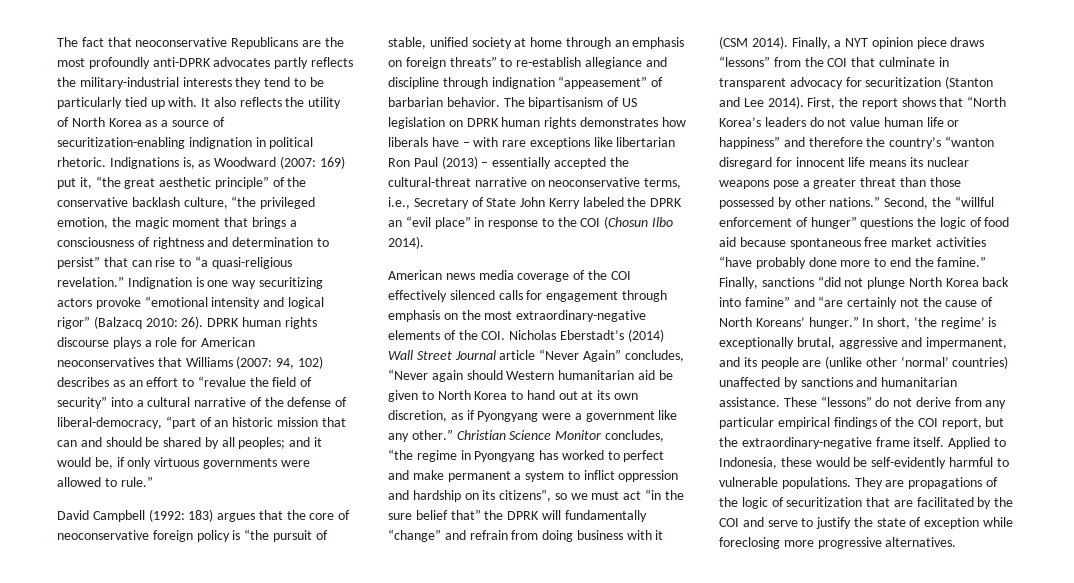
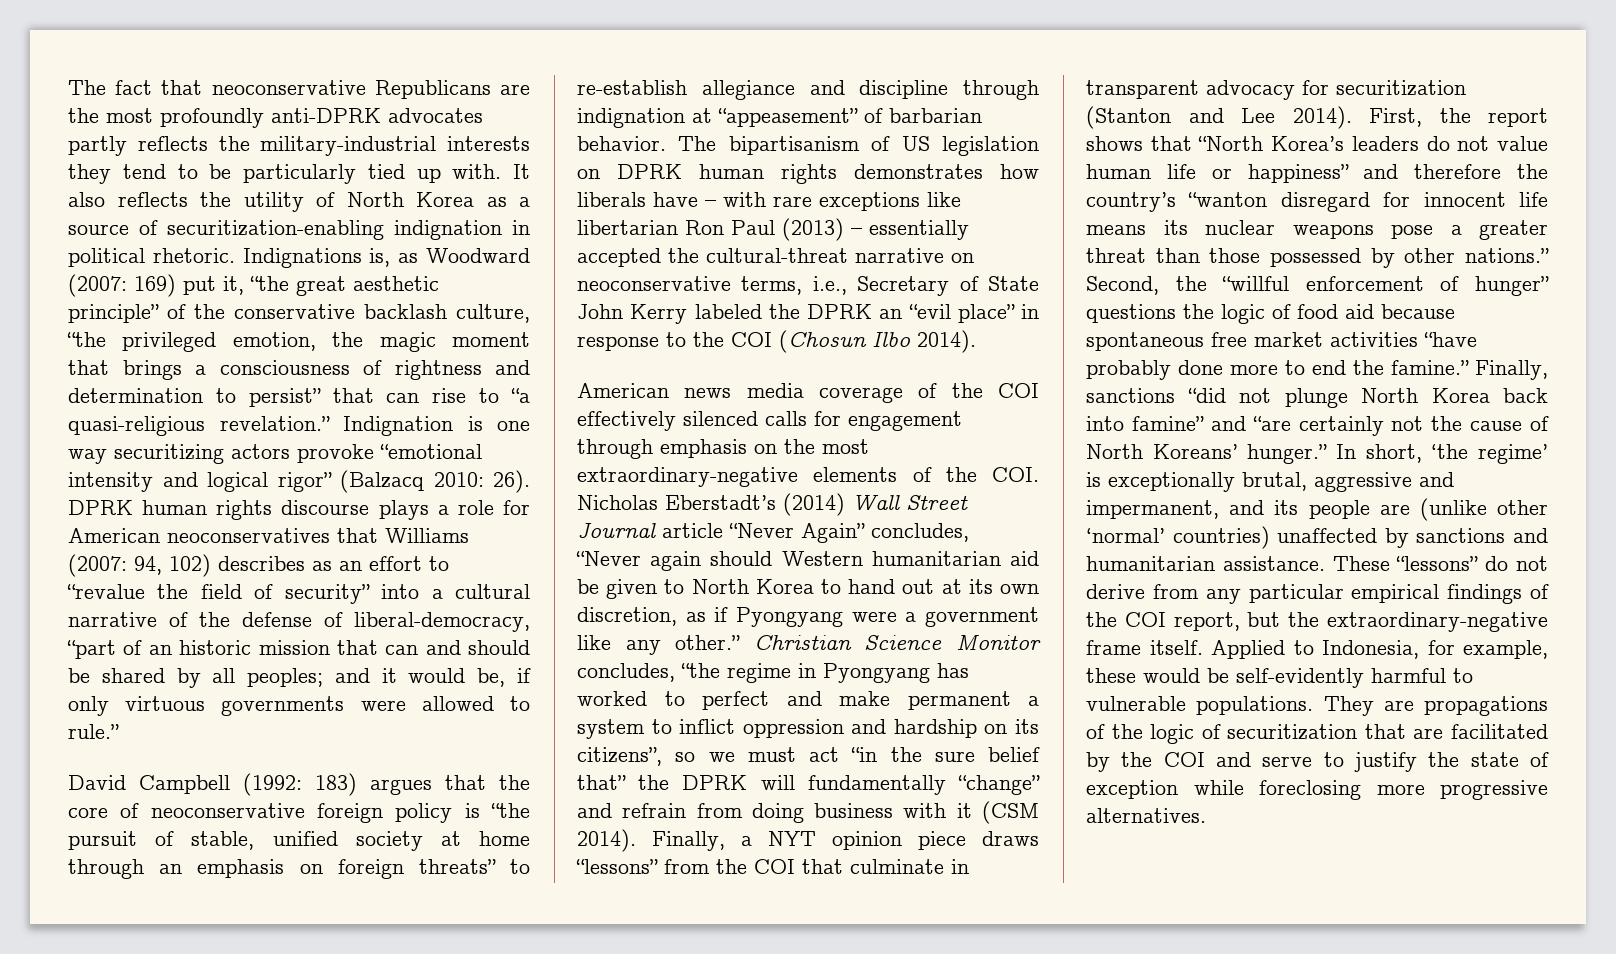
- David Campbell (1992: 183) argues that the core of neoconservative foreign policy is “the pursuit of stable, unified society at home through an emphasis on foreign threats” to re-establish allegiance and discipline through indignation “appeasement” of barbarian behavior.
+ David Campbell (1992: 183) argues that the core of neoconservative foreign policy is “the pursuit of stable, unified society at home through an emphasis on foreign threats” to re-establish allegiance and discipline through indignation at “appeasement” of barbarian behavior.
- Applied to Indonesia, these would be self-evidently harmful to vulnerable populations.
+ Applied to Indonesia, for example, these would be self-evidently harmful to vulnerable populations.

